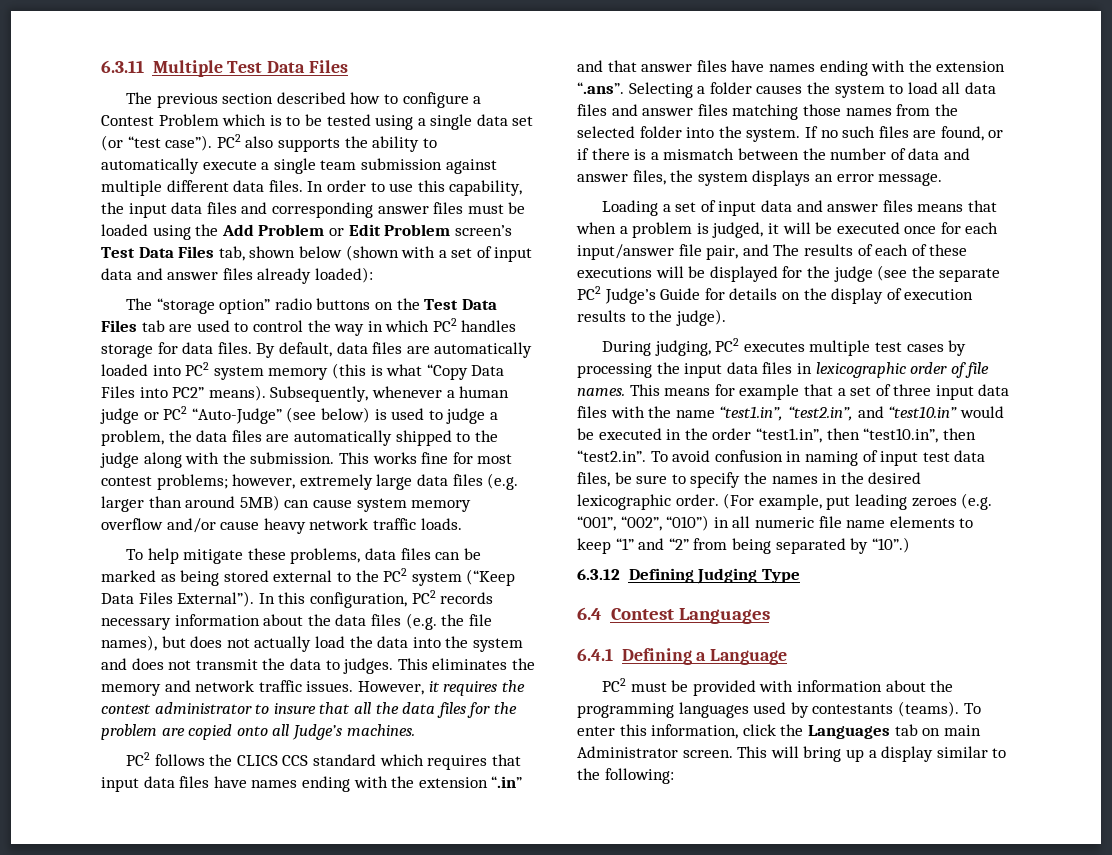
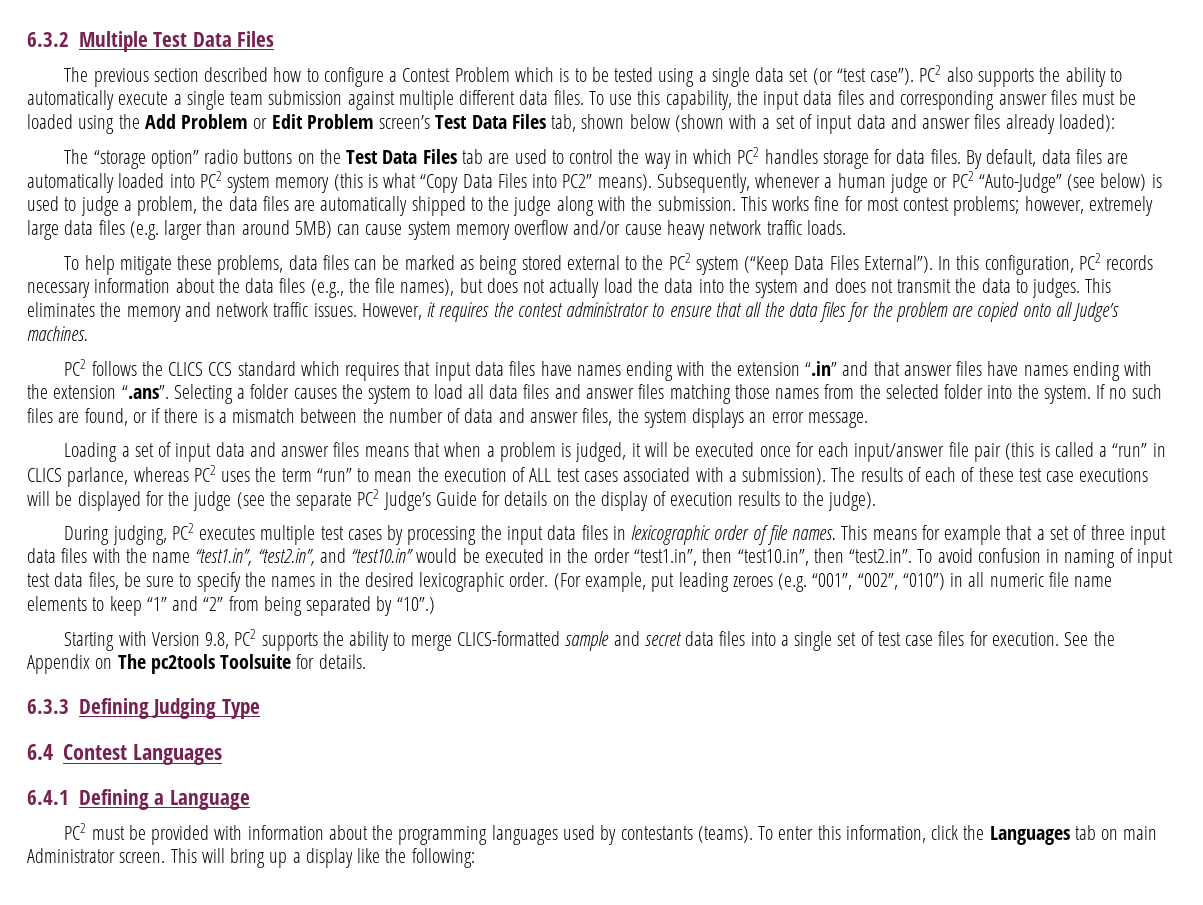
- 6.3.11 Multiple Test Data Files
+ 6.3.2 Multiple Test Data Files
- In order to use this capability, the input data files and corresponding answer files must be loaded using the Add Problem or Edit Problem screen’s Test Data Files tab, shown below (shown with a set of input data and answer files already loaded):
+ To use this capability, the input data files and corresponding answer files must be loaded using the Add Problem or Edit Problem screen’s Test Data Files tab, shown below (shown with a set of input data and answer files already loaded):
- In this configuration, PC2 records necessary information about the data files (e.g. the file names), but does not actually load the data into the system and does not transmit the data to judges.
+ In this configuration, PC2 records necessary information about the data files (e.g., the file names), but does not actually load the data into the system and does not transmit the data to judges.
- However, it requires the contest administrator to insure that all the data files for the problem are copied onto all Judge’s machines.
+ However, it requires the contest administrator to ensure that all the data files for the problem are copied onto all Judge’s machines.
- Loading a set of input data and answer files means that when a problem is judged, it will be executed once for each input/answer file pair, and The results of each of these executions will be displayed for the judge (see the separate PC2 Judge’s Guide for details on the display of execution results to the judge).
+ Loading a set of input data and answer files means that when a problem is judged, it will be executed once for each input/answer file pair (this is called a “run” in CLICS parlance, whereas PC2 uses the term “run” to mean the execution of ALL test cases associated with a submission). The results of each of these test case executions will be displayed for the judge (see the separate PC2 Judge’s Guide for details on the display of execution results to the judge).
- 6.3.12 Defining Judging Type
+ Starting with Version 9.8, PC2 supports the ability to merge CLICS-formatted sample and secret data files into a single set of test case files for execution. See the Appendix on The pc2tools Toolsuite for details.
+ 6.3.3 Defining Judging Type
- This will bring up a display similar to the following:
+ This will bring up a display like the following:

